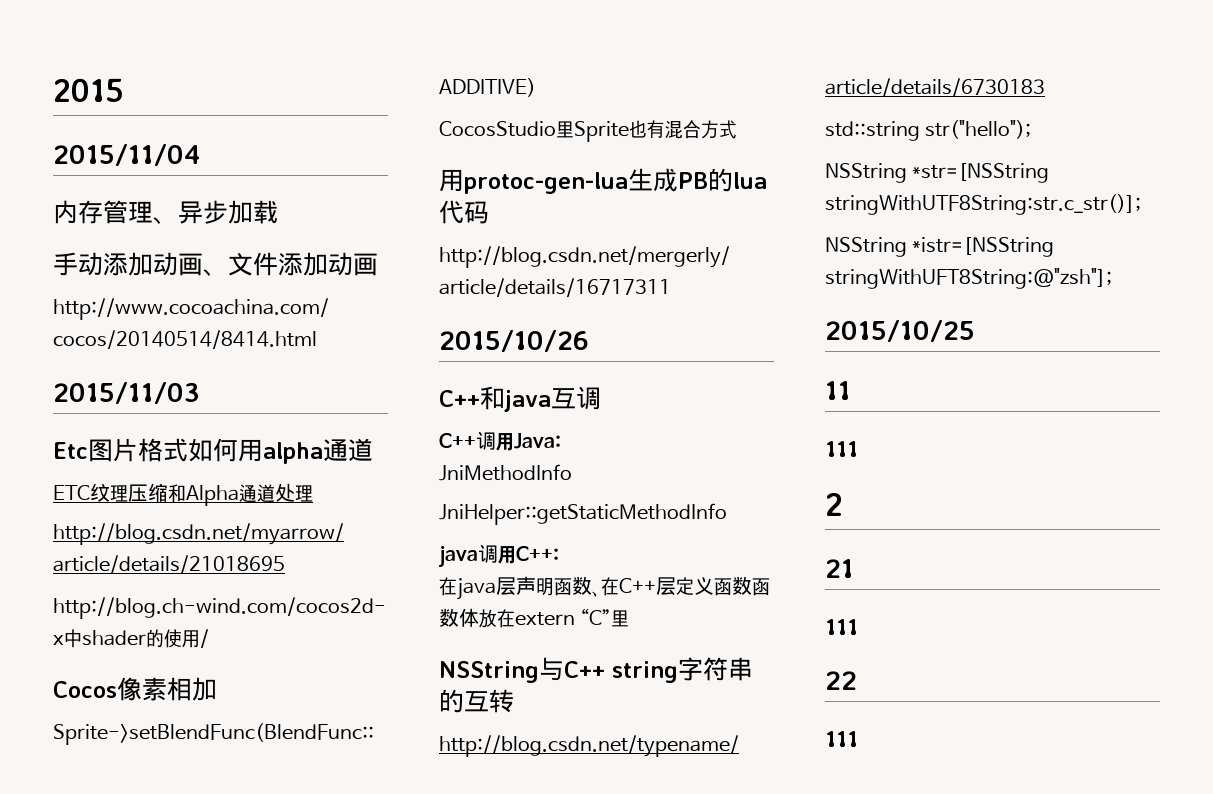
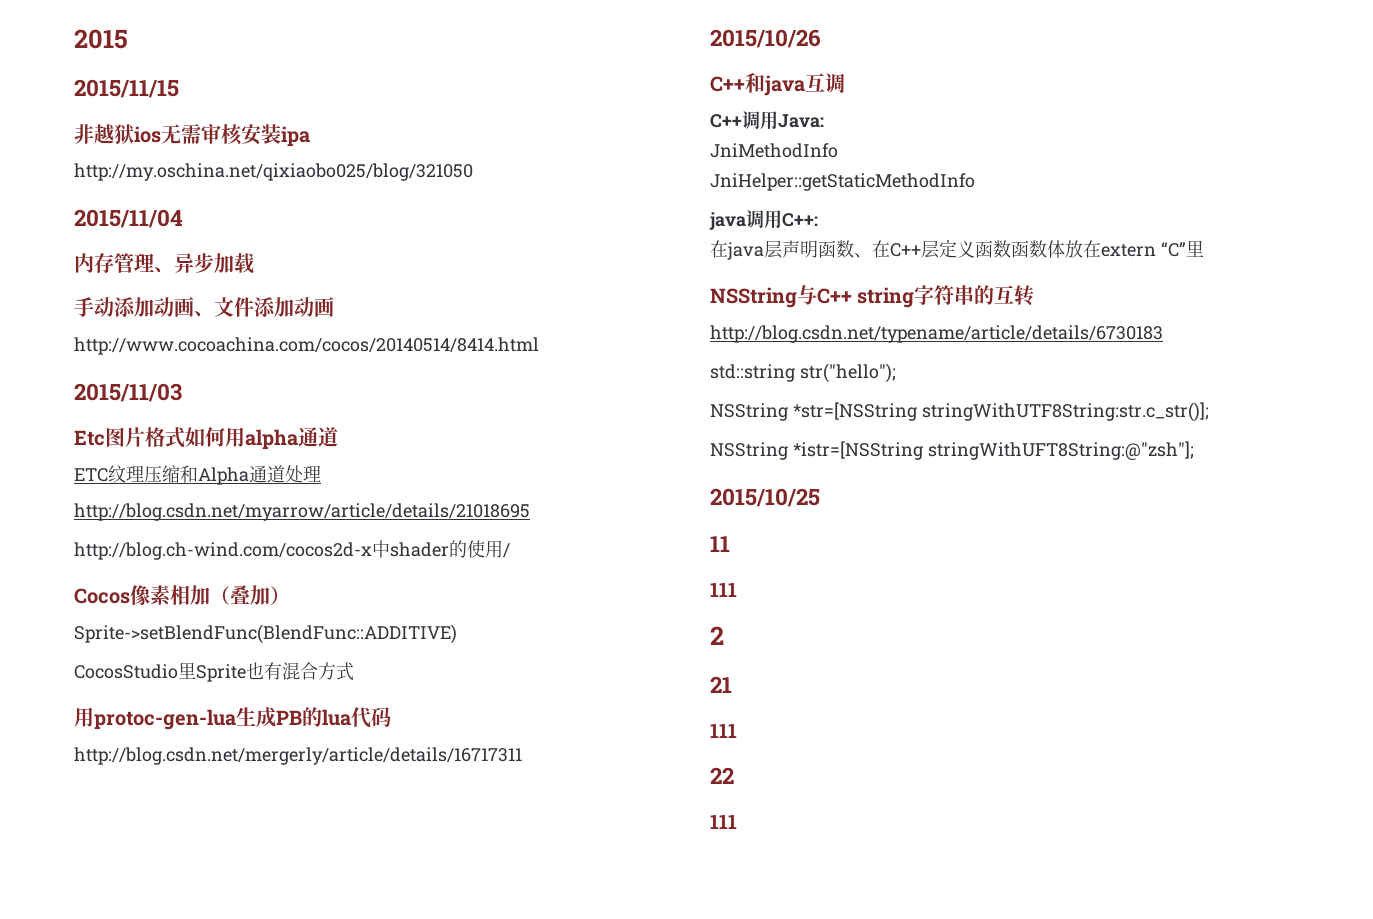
+ 2015/11/15
+ 非越狱ios无需审核安装ipa
+ http://my.oschina.net/qixiaobo025/blog/321050
- Cocos像素相加
+ Cocos像素相加（叠加）

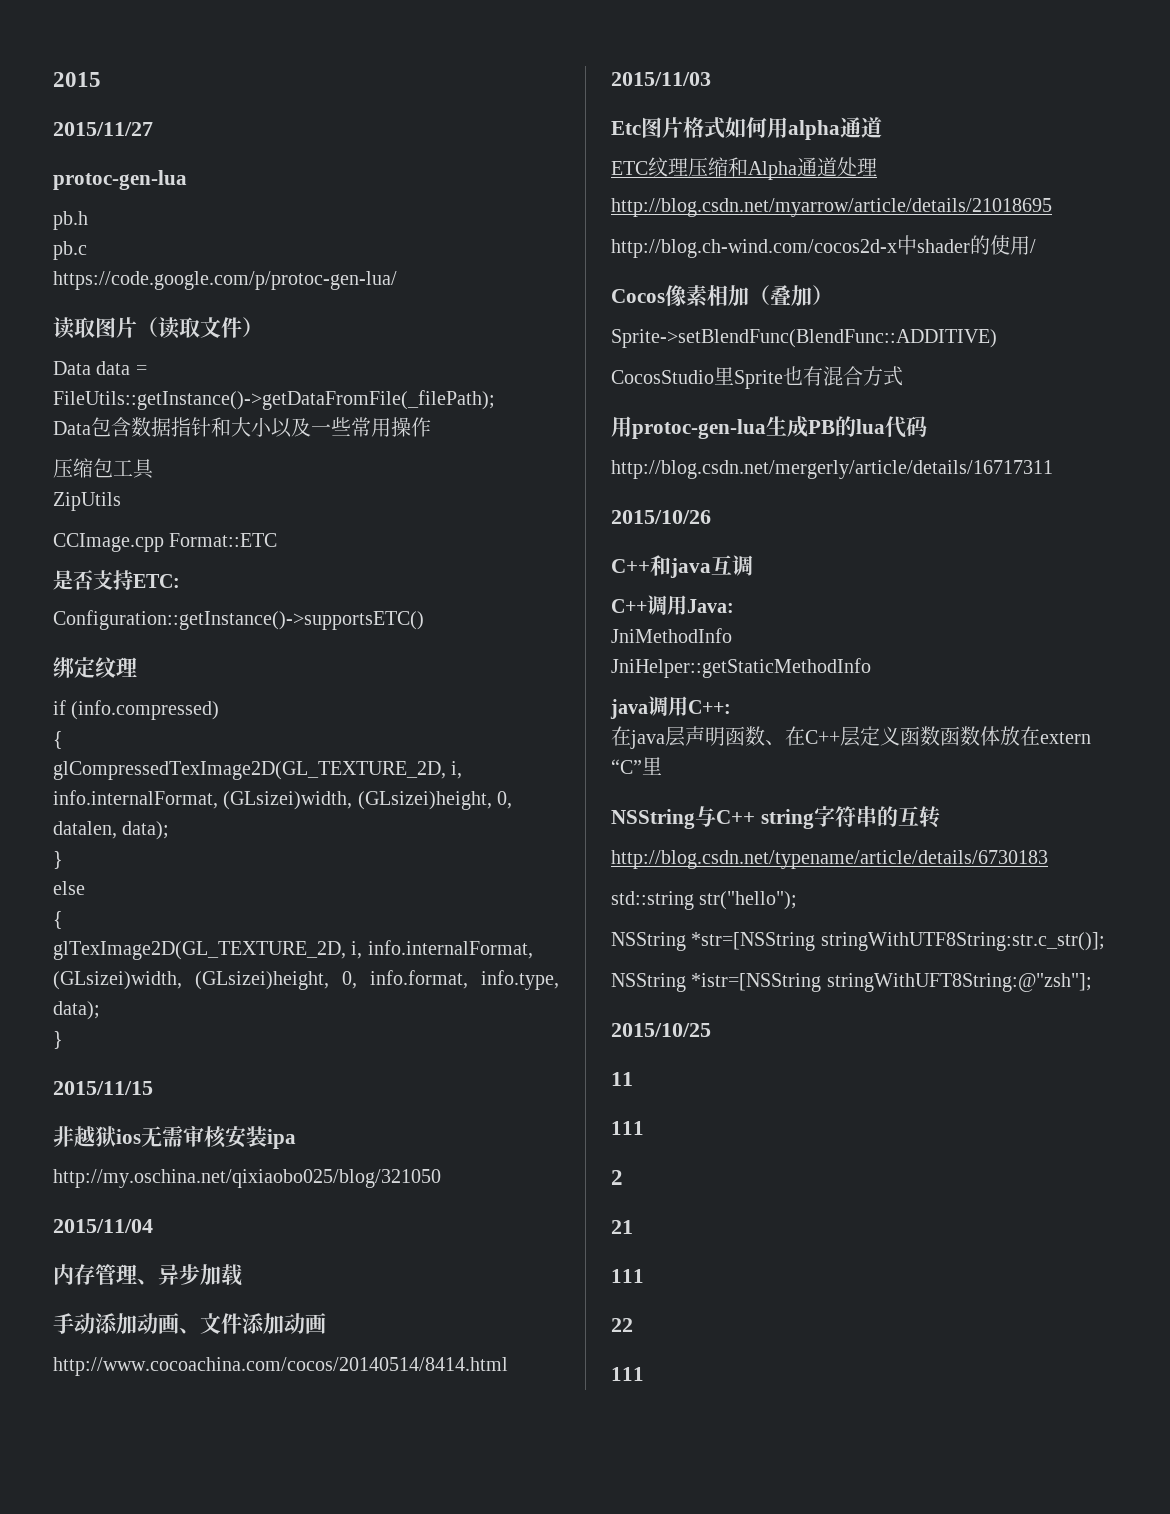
+ 2015/11/27
+ protoc-gen-lua
+ pb.h
+ pb.c
+ https://code.google.com/p/protoc-gen-lua/
+ 读取图片（读取文件）
+ Data data = FileUtils::getInstance()->getDataFromFile(_filePath);
+ Data包含数据指针和大小以及一些常用操作
+ 压缩包工具
+ ZipUtils
+ CCImage.cpp Format::ETC
+ 是否支持ETC:
+ Configuration::getInstance()->supportsETC()
+ 绑定纹理
+ if (info.compressed)
+ {
+ glCompressedTexImage2D(GL_TEXTURE_2D, i, info.internalFormat, (GLsizei)width, (GLsizei)height, 0, datalen, data);
+ }
+ else
+ {
+ glTexImage2D(GL_TEXTURE_2D, i, info.internalFormat, (GLsizei)width, (GLsizei)height, 0, info.format, info.type, data);
+ }

